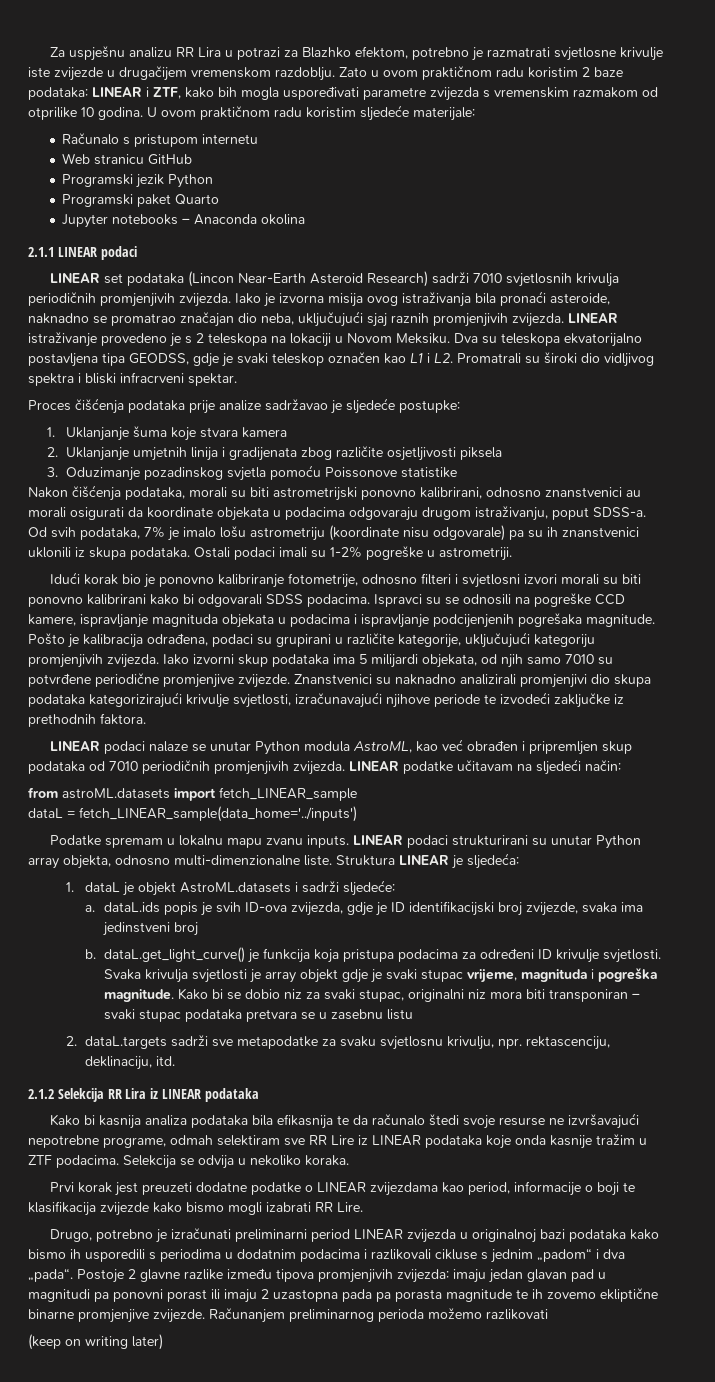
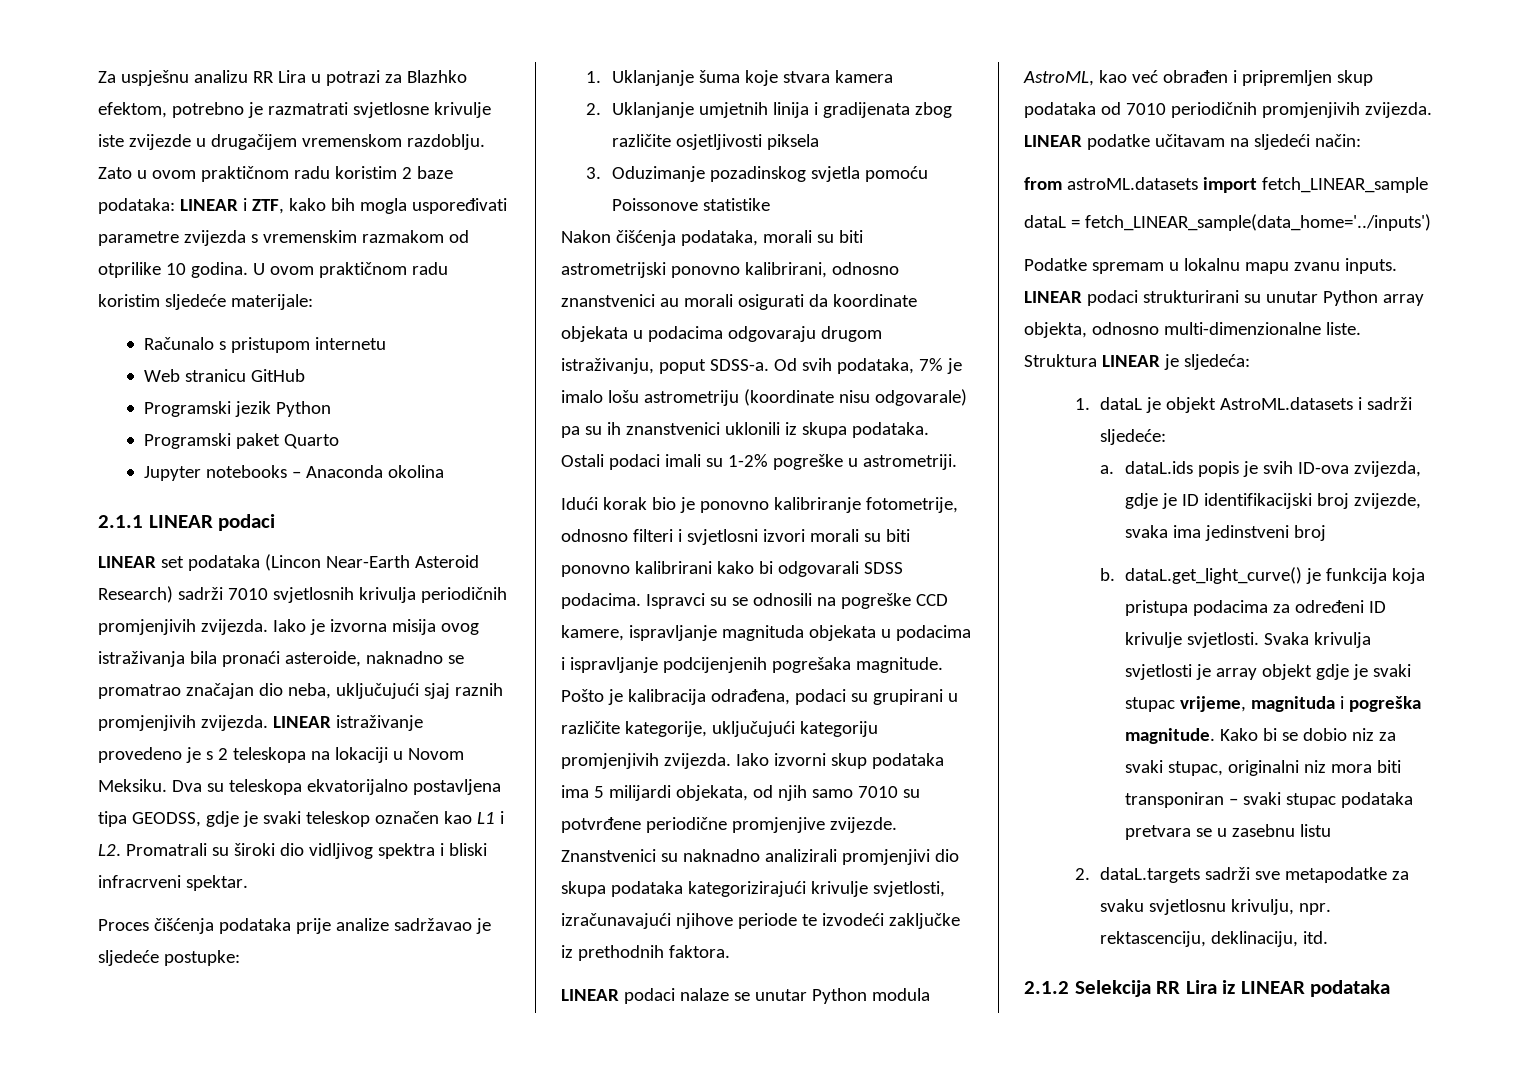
- Kako bi kasnija analiza podataka bila efikasnija te da računalo štedi svoje resurse ne izvršavajući nepotrebne programe, odmah selektiram sve RR Lire iz LINEAR podataka koje onda kasnije tražim u ZTF podacima. Selekcija se odvija u nekoliko koraka.
- Prvi korak jest preuzeti dodatne podatke o LINEAR zvijezdama kao period, informacije o boji te klasifikacija zvijezde kako bismo mogli izabrati RR Lire.
- Drugo, potrebno je izračunati preliminarni period LINEAR zvijezda u originalnoj bazi podataka kako bismo ih usporedili s periodima u dodatnim podacima i razlikovali cikluse s jednim „padom“ i dva „pada“. Postoje 2 glavne razlike između tipova promjenjivih zvijezda: imaju jedan glavan pad u magnitudi pa ponovni porast ili imaju 2 uzastopna pada pa porasta magnitude te ih zovemo ekliptične binarne promjenjive zvijezde. Računanjem preliminarnog perioda možemo razlikovati
- (keep on writing later)

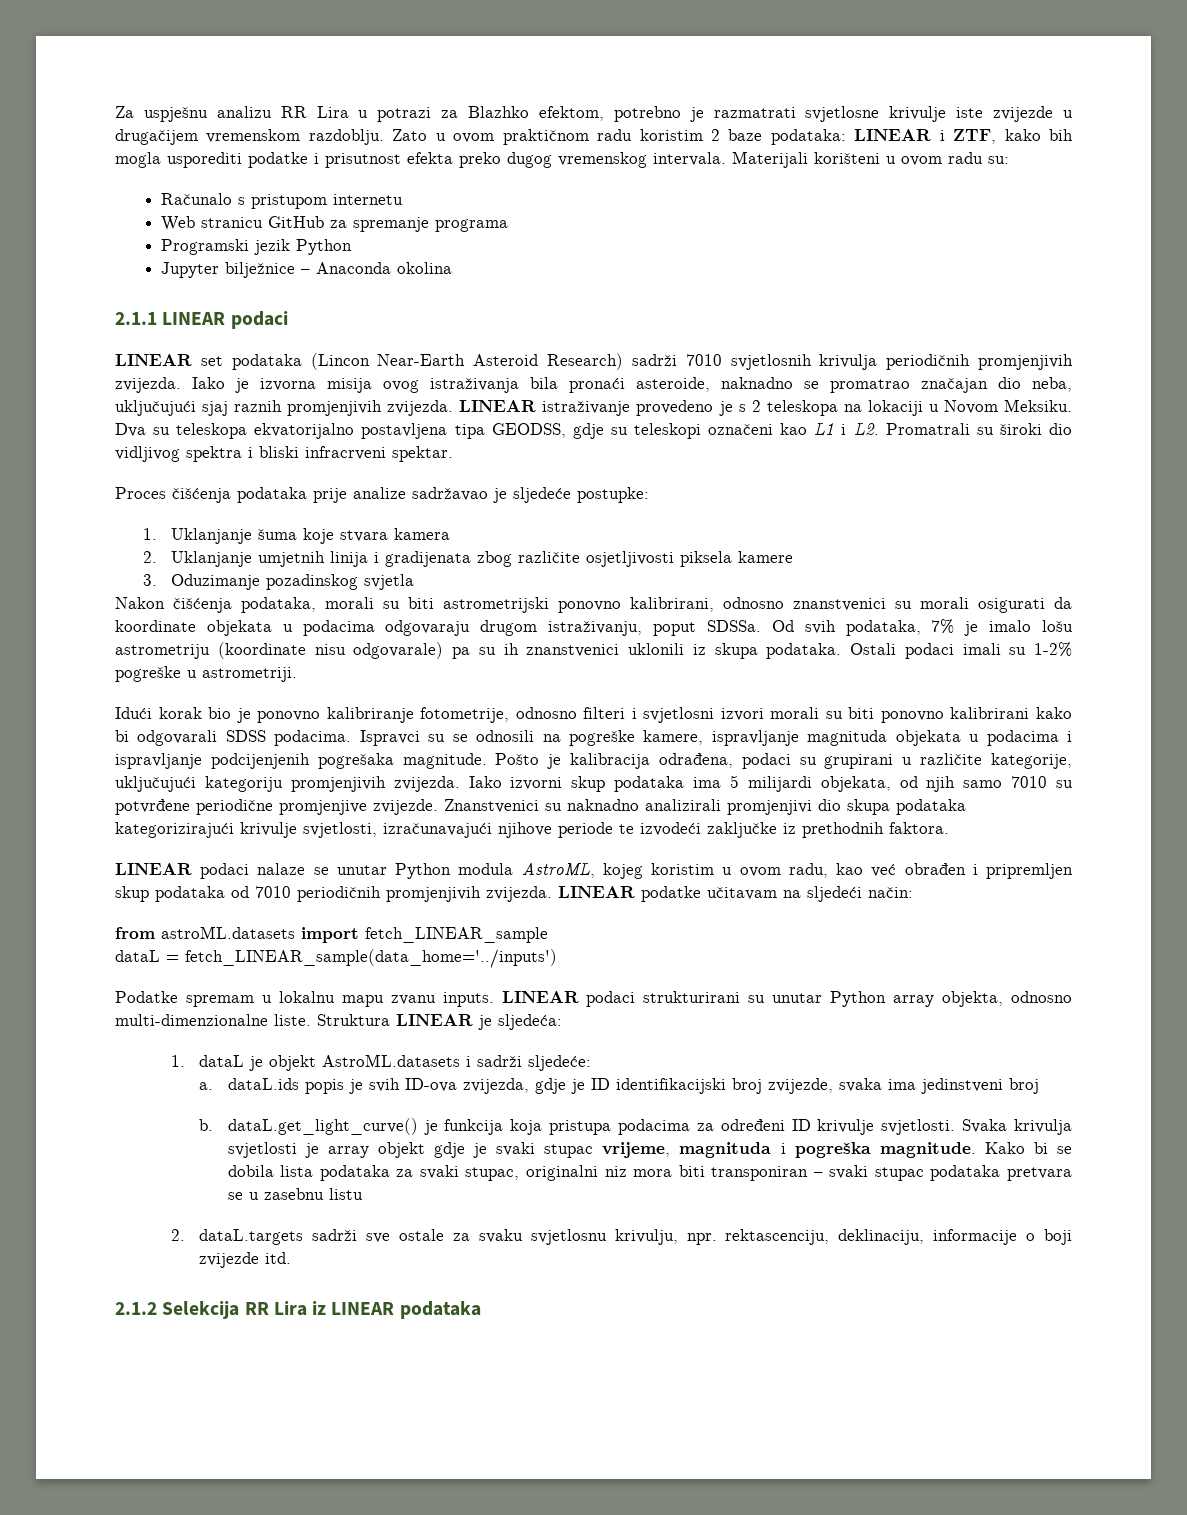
- Zato u ovom praktičnom radu koristim 2 baze podataka: LINEAR i ZTF, kako bih mogla uspoređivati parametre zvijezda s vremenskim razmakom od otprilike 10 godina. U ovom praktičnom radu koristim sljedeće materijale:
+ Zato u ovom praktičnom radu koristim 2 baze podataka: LINEAR i ZTF, kako bih mogla usporediti podatke i prisutnost efekta preko dugog vremenskog intervala. Materijali korišteni u ovom radu su:
- Web stranicu GitHub
+ Web stranicu GitHub za spremanje programa
- Programski paket Quarto
- Jupyter notebooks – Anaconda okolina
+ Jupyter bilježnice – Anaconda okolina
- Dva su teleskopa ekvatorijalno postavljena tipa GEODSS, gdje je svaki teleskop označen kao L1 i L2. Promatrali su široki dio vidljivog spektra i bliski infracrveni spektar.
+ Dva su teleskopa ekvatorijalno postavljena tipa GEODSS, gdje su teleskopi označeni kao L1 i L2. Promatrali su široki dio vidljivog spektra i bliski infracrveni spektar.
- 2. Uklanjanje umjetnih linija i gradijenata zbog različite osjetljivosti piksela
+ 2. Uklanjanje umjetnih linija i gradijenata zbog različite osjetljivosti piksela kamere
- 3. Oduzimanje pozadinskog svjetla pomoću Poissonove statistike
+ 3. Oduzimanje pozadinskog svjetla
- Nakon čišćenja podataka, morali su biti astrometrijski ponovno kalibrirani, odnosno znanstvenici au morali osigurati da koordinate objekata u podacima odgovaraju drugom istraživanju, poput SDSS-a.
+ Nakon čišćenja podataka, morali su biti astrometrijski ponovno kalibrirani, odnosno znanstvenici su morali osigurati da koordinate objekata u podacima odgovaraju drugom istraživanju, poput SDSSa.
- Ispravci su se odnosili na pogreške CCD kamere, ispravljanje magnituda objekata u podacima i ispravljanje podcijenjenih pogrešaka magnitude.
+ Ispravci su se odnosili na pogreške kamere, ispravljanje magnituda objekata u podacima i ispravljanje podcijenjenih pogrešaka magnitude.
- LINEAR podaci nalaze se unutar Python modula AstroML, kao već obrađen i pripremljen skup podataka od 7010 periodičnih promjenjivih zvijezda.
+ LINEAR podaci nalaze se unutar Python modula AstroML, kojeg koristim u ovom radu, kao već obrađen i pripremljen skup podataka od 7010 periodičnih promjenjivih zvijezda.
- Kako bi se dobio niz za svaki stupac, originalni niz mora biti transponiran – svaki stupac podataka pretvara se u zasebnu listu
+ Kako bi se dobila lista podataka za svaki stupac, originalni niz mora biti transponiran – svaki stupac podataka pretvara se u zasebnu listu
- 2. dataL.targets sadrži sve metapodatke za svaku svjetlosnu krivulju, npr. rektascenciju, deklinaciju, itd.
+ 2. dataL.targets sadrži sve ostale za svaku svjetlosnu krivulju, npr. rektascenciju, deklinaciju, informacije o boji zvijezde itd.

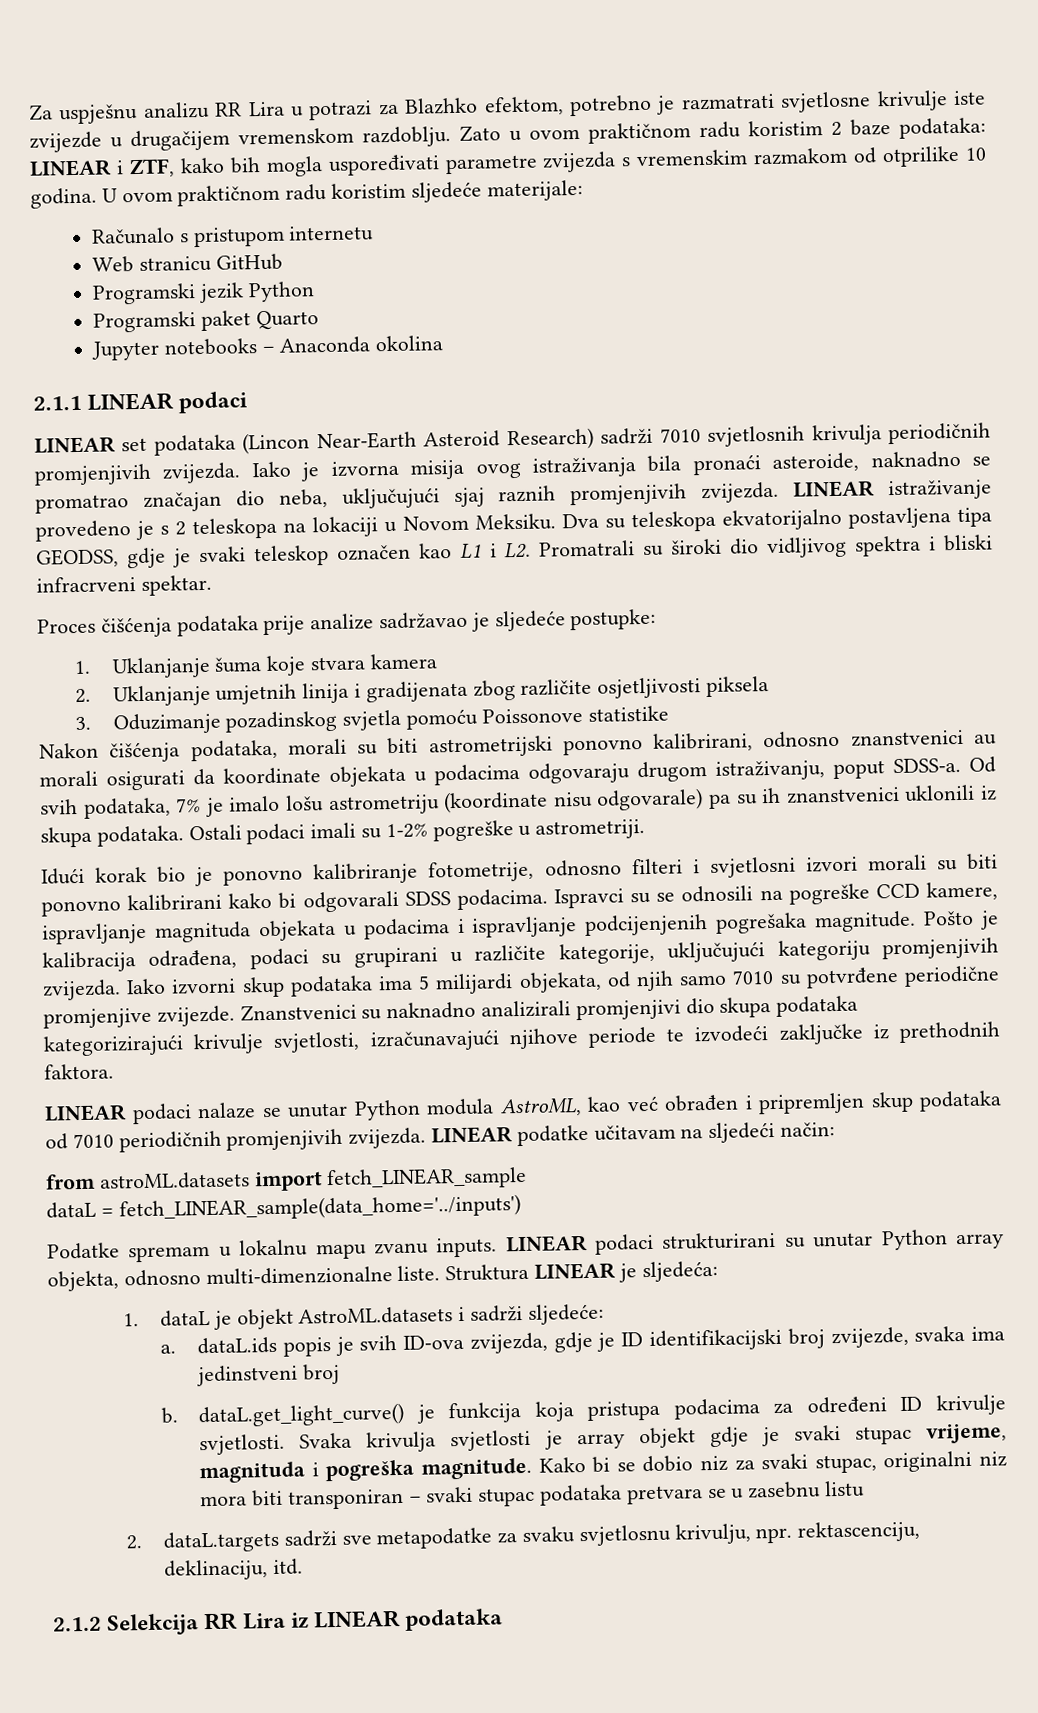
- Zato u ovom praktičnom radu koristim 2 baze podataka: LINEAR i ZTF, kako bih mogla usporediti podatke i prisutnost efekta preko dugog vremenskog intervala. Materijali korišteni u ovom radu su:
+ Zato u ovom praktičnom radu koristim 2 baze podataka: LINEAR i ZTF, kako bih mogla uspoređivati parametre zvijezda s vremenskim razmakom od otprilike 10 godina. U ovom praktičnom radu koristim sljedeće materijale:
- Web stranicu GitHub za spremanje programa
+ Web stranicu GitHub
+ Programski paket Quarto
- Jupyter bilježnice – Anaconda okolina
+ Jupyter notebooks – Anaconda okolina
- Dva su teleskopa ekvatorijalno postavljena tipa GEODSS, gdje su teleskopi označeni kao L1 i L2. Promatrali su široki dio vidljivog spektra i bliski infracrveni spektar.
+ Dva su teleskopa ekvatorijalno postavljena tipa GEODSS, gdje je svaki teleskop označen kao L1 i L2. Promatrali su široki dio vidljivog spektra i bliski infracrveni spektar.
- 2. Uklanjanje umjetnih linija i gradijenata zbog različite osjetljivosti piksela kamere
+ 2. Uklanjanje umjetnih linija i gradijenata zbog različite osjetljivosti piksela
- 3. Oduzimanje pozadinskog svjetla
+ 3. Oduzimanje pozadinskog svjetla pomoću Poissonove statistike
- Nakon čišćenja podataka, morali su biti astrometrijski ponovno kalibrirani, odnosno znanstvenici su morali osigurati da koordinate objekata u podacima odgovaraju drugom istraživanju, poput SDSSa.
+ Nakon čišćenja podataka, morali su biti astrometrijski ponovno kalibrirani, odnosno znanstvenici au morali osigurati da koordinate objekata u podacima odgovaraju drugom istraživanju, poput SDSS-a.
- Ispravci su se odnosili na pogreške kamere, ispravljanje magnituda objekata u podacima i ispravljanje podcijenjenih pogrešaka magnitude.
+ Ispravci su se odnosili na pogreške CCD kamere, ispravljanje magnituda objekata u podacima i ispravljanje podcijenjenih pogrešaka magnitude.
- LINEAR podaci nalaze se unutar Python modula AstroML, kojeg koristim u ovom radu, kao već obrađen i pripremljen skup podataka od 7010 periodičnih promjenjivih zvijezda.
+ LINEAR podaci nalaze se unutar Python modula AstroML, kao već obrađen i pripremljen skup podataka od 7010 periodičnih promjenjivih zvijezda.
- Kako bi se dobila lista podataka za svaki stupac, originalni niz mora biti transponiran – svaki stupac podataka pretvara se u zasebnu listu
+ Kako bi se dobio niz za svaki stupac, originalni niz mora biti transponiran – svaki stupac podataka pretvara se u zasebnu listu
- 2. dataL.targets sadrži sve ostale za svaku svjetlosnu krivulju, npr. rektascenciju, deklinaciju, informacije o boji zvijezde itd.
+ 2. dataL.targets sadrži sve metapodatke za svaku svjetlosnu krivulju, npr. rektascenciju, deklinaciju, itd.

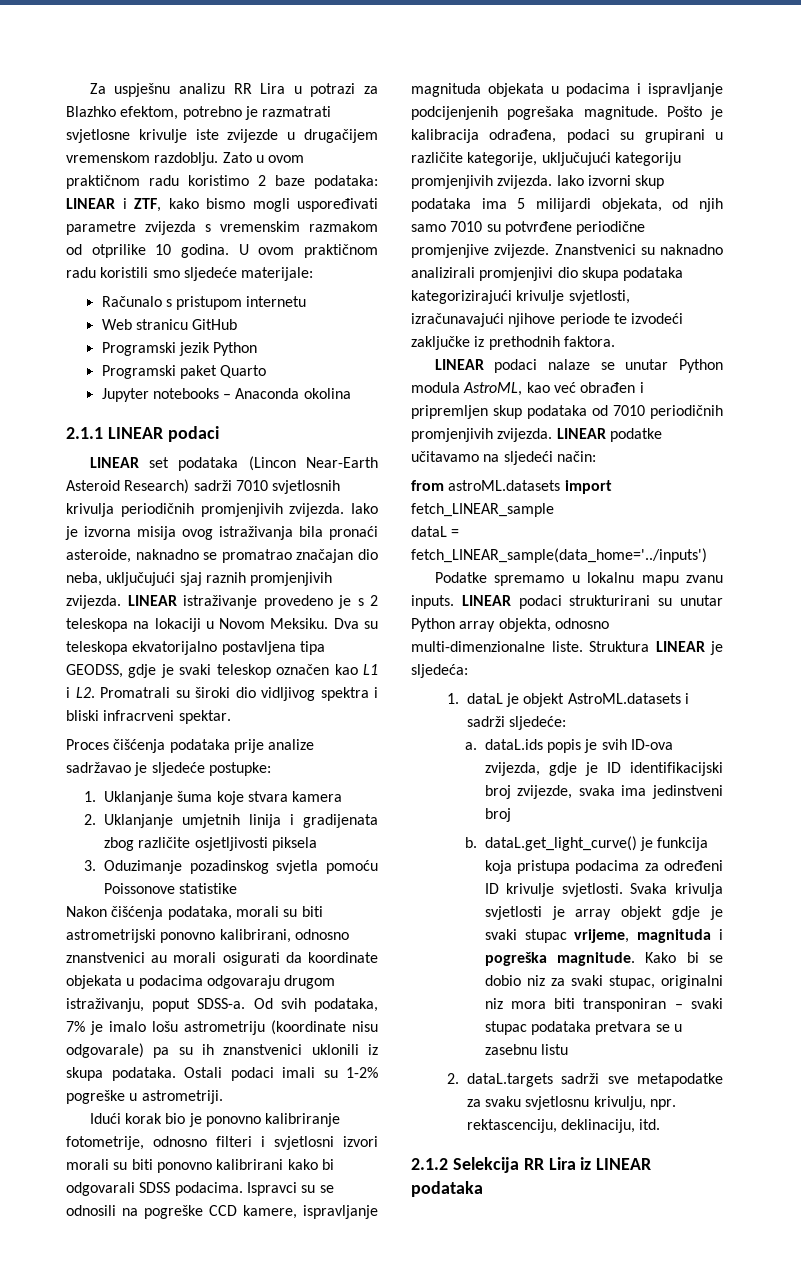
- Zato u ovom praktičnom radu koristim 2 baze podataka: LINEAR i ZTF, kako bih mogla uspoređivati parametre zvijezda s vremenskim razmakom od otprilike 10 godina.
+ Zato u ovom praktičnom radu koristimo 2 baze podataka: LINEAR i ZTF, kako bismo mogli uspoređivati parametre zvijezda s vremenskim razmakom od otprilike 10 godina.
- U ovom praktičnom radu koristim sljedeće materijale:
+ U ovom praktičnom radu koristili smo sljedeće materijale:
- LINEAR podatke učitavam na sljedeći način:
+ LINEAR podatke učitavamo na sljedeći način:
- Podatke spremam u lokalnu mapu zvanu inputs.
+ Podatke spremamo u lokalnu mapu zvanu inputs.

